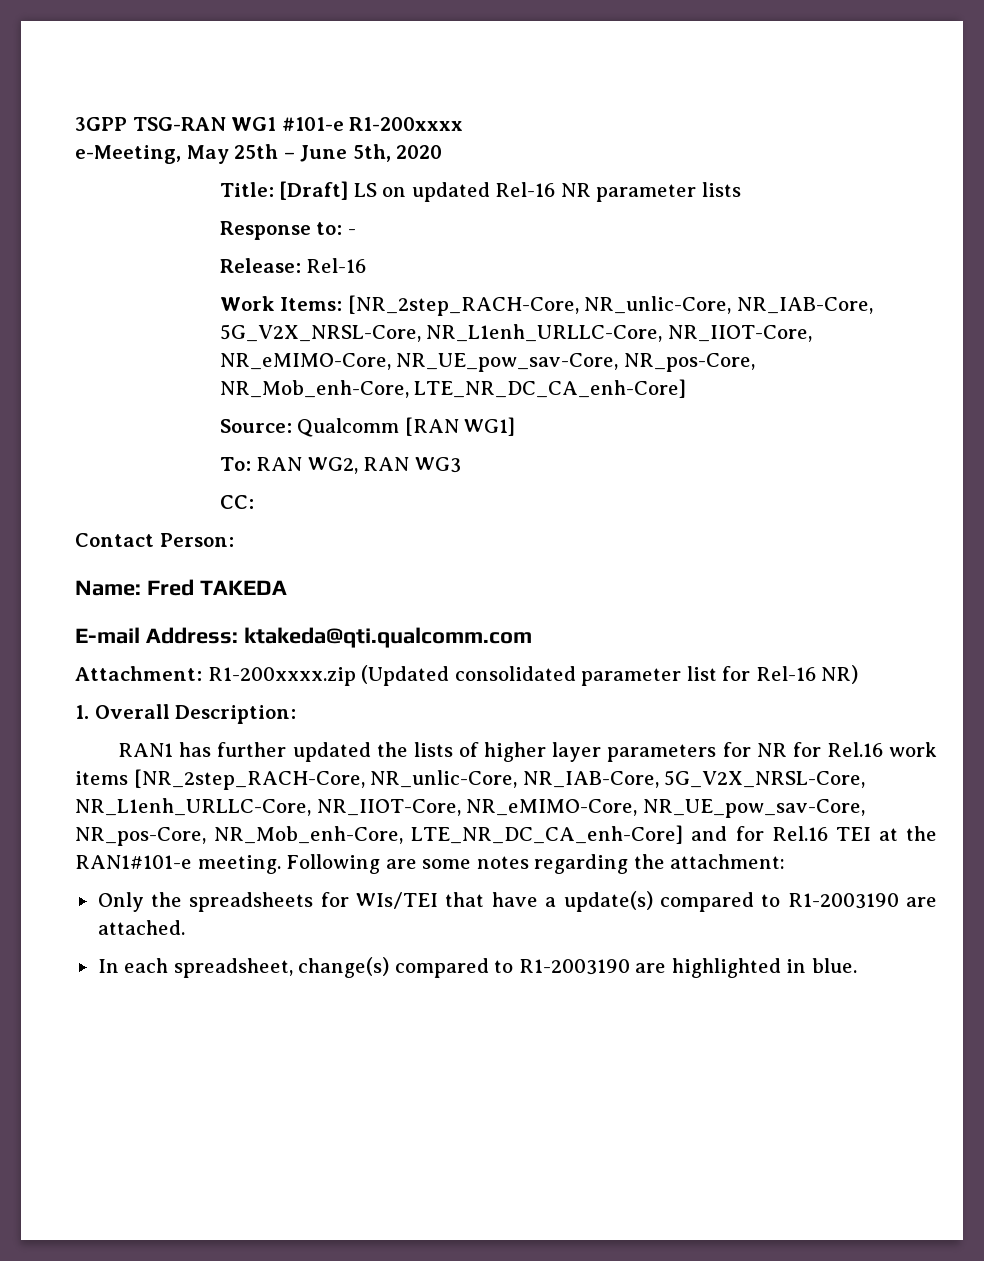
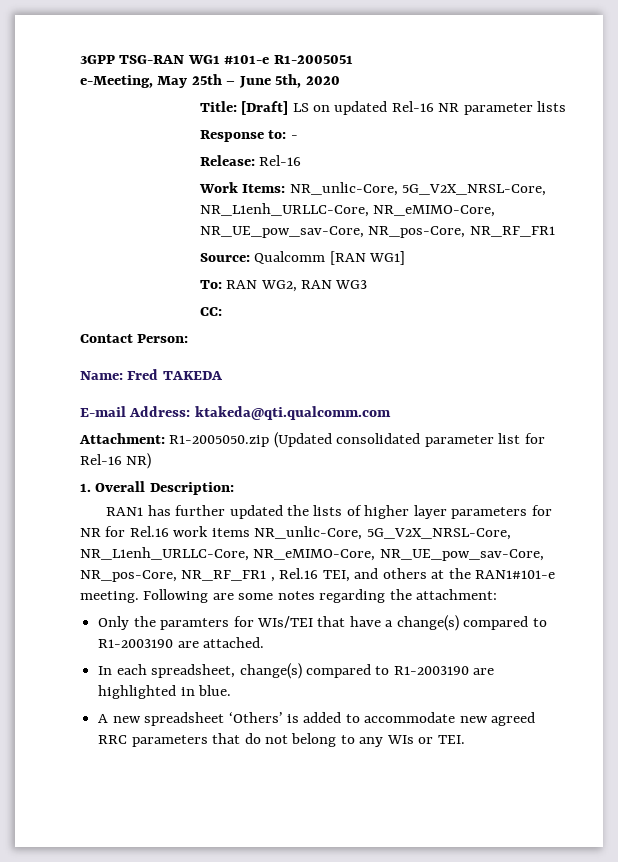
- 3GPP TSG-RAN WG1 #101-e R1-200xxxx
+ 3GPP TSG-RAN WG1 #101-e R1-2005051
- Work Items: [NR_2step_RACH-Core, NR_unlic-Core, NR_IAB-Core, 5G_V2X_NRSL-Core, NR_L1enh_URLLC-Core, NR_IIOT-Core, NR_eMIMO-Core, NR_UE_pow_sav-Core, NR_pos-Core, NR_Mob_enh-Core, LTE_NR_DC_CA_enh-Core]
+ Work Items: NR_unlic-Core, 5G_V2X_NRSL-Core, NR_L1enh_URLLC-Core, NR_eMIMO-Core, NR_UE_pow_sav-Core, NR_pos-Core, NR_RF_FR1
- Attachment: R1-200xxxx.zip (Updated consolidated parameter list for Rel-16 NR)
+ Attachment: R1-2005050.zip (Updated consolidated parameter list for Rel-16 NR)
- RAN1 has further updated the lists of higher layer parameters for NR for Rel.16 work items [NR_2step_RACH-Core, NR_unlic-Core, NR_IAB-Core, 5G_V2X_NRSL-Core, NR_L1enh_URLLC-Core, NR_IIOT-Core, NR_eMIMO-Core, NR_UE_pow_sav-Core, NR_pos-Core, NR_Mob_enh-Core, LTE_NR_DC_CA_enh-Core] and for Rel.16 TEI at the RAN1#101-e meeting.
+ RAN1 has further updated the lists of higher layer parameters for NR for Rel.16 work items NR_unlic-Core, 5G_V2X_NRSL-Core, NR_L1enh_URLLC-Core, NR_eMIMO-Core, NR_UE_pow_sav-Core, NR_pos-Core, NR_RF_FR1 , Rel.16 TEI, and others at the RAN1#101-e meeting.
- Only the spreadsheets for WIs/TEI that have a update(s) compared to R1-2003190 are attached.
+ Only the paramters for WIs/TEI that have a change(s) compared to R1-2003190 are attached.
+ A new spreadsheet ‘Others’ is added to accommodate new agreed RRC parameters that do not belong to any WIs or TEI.

